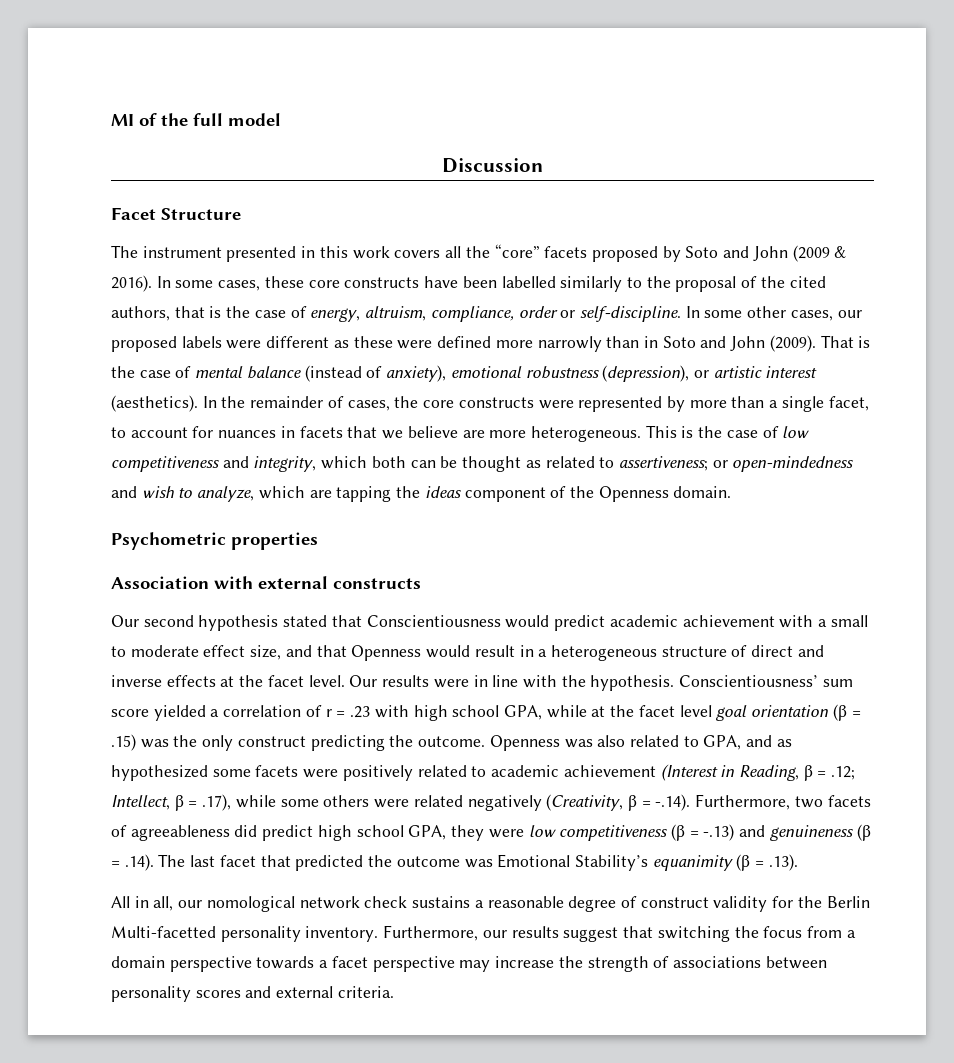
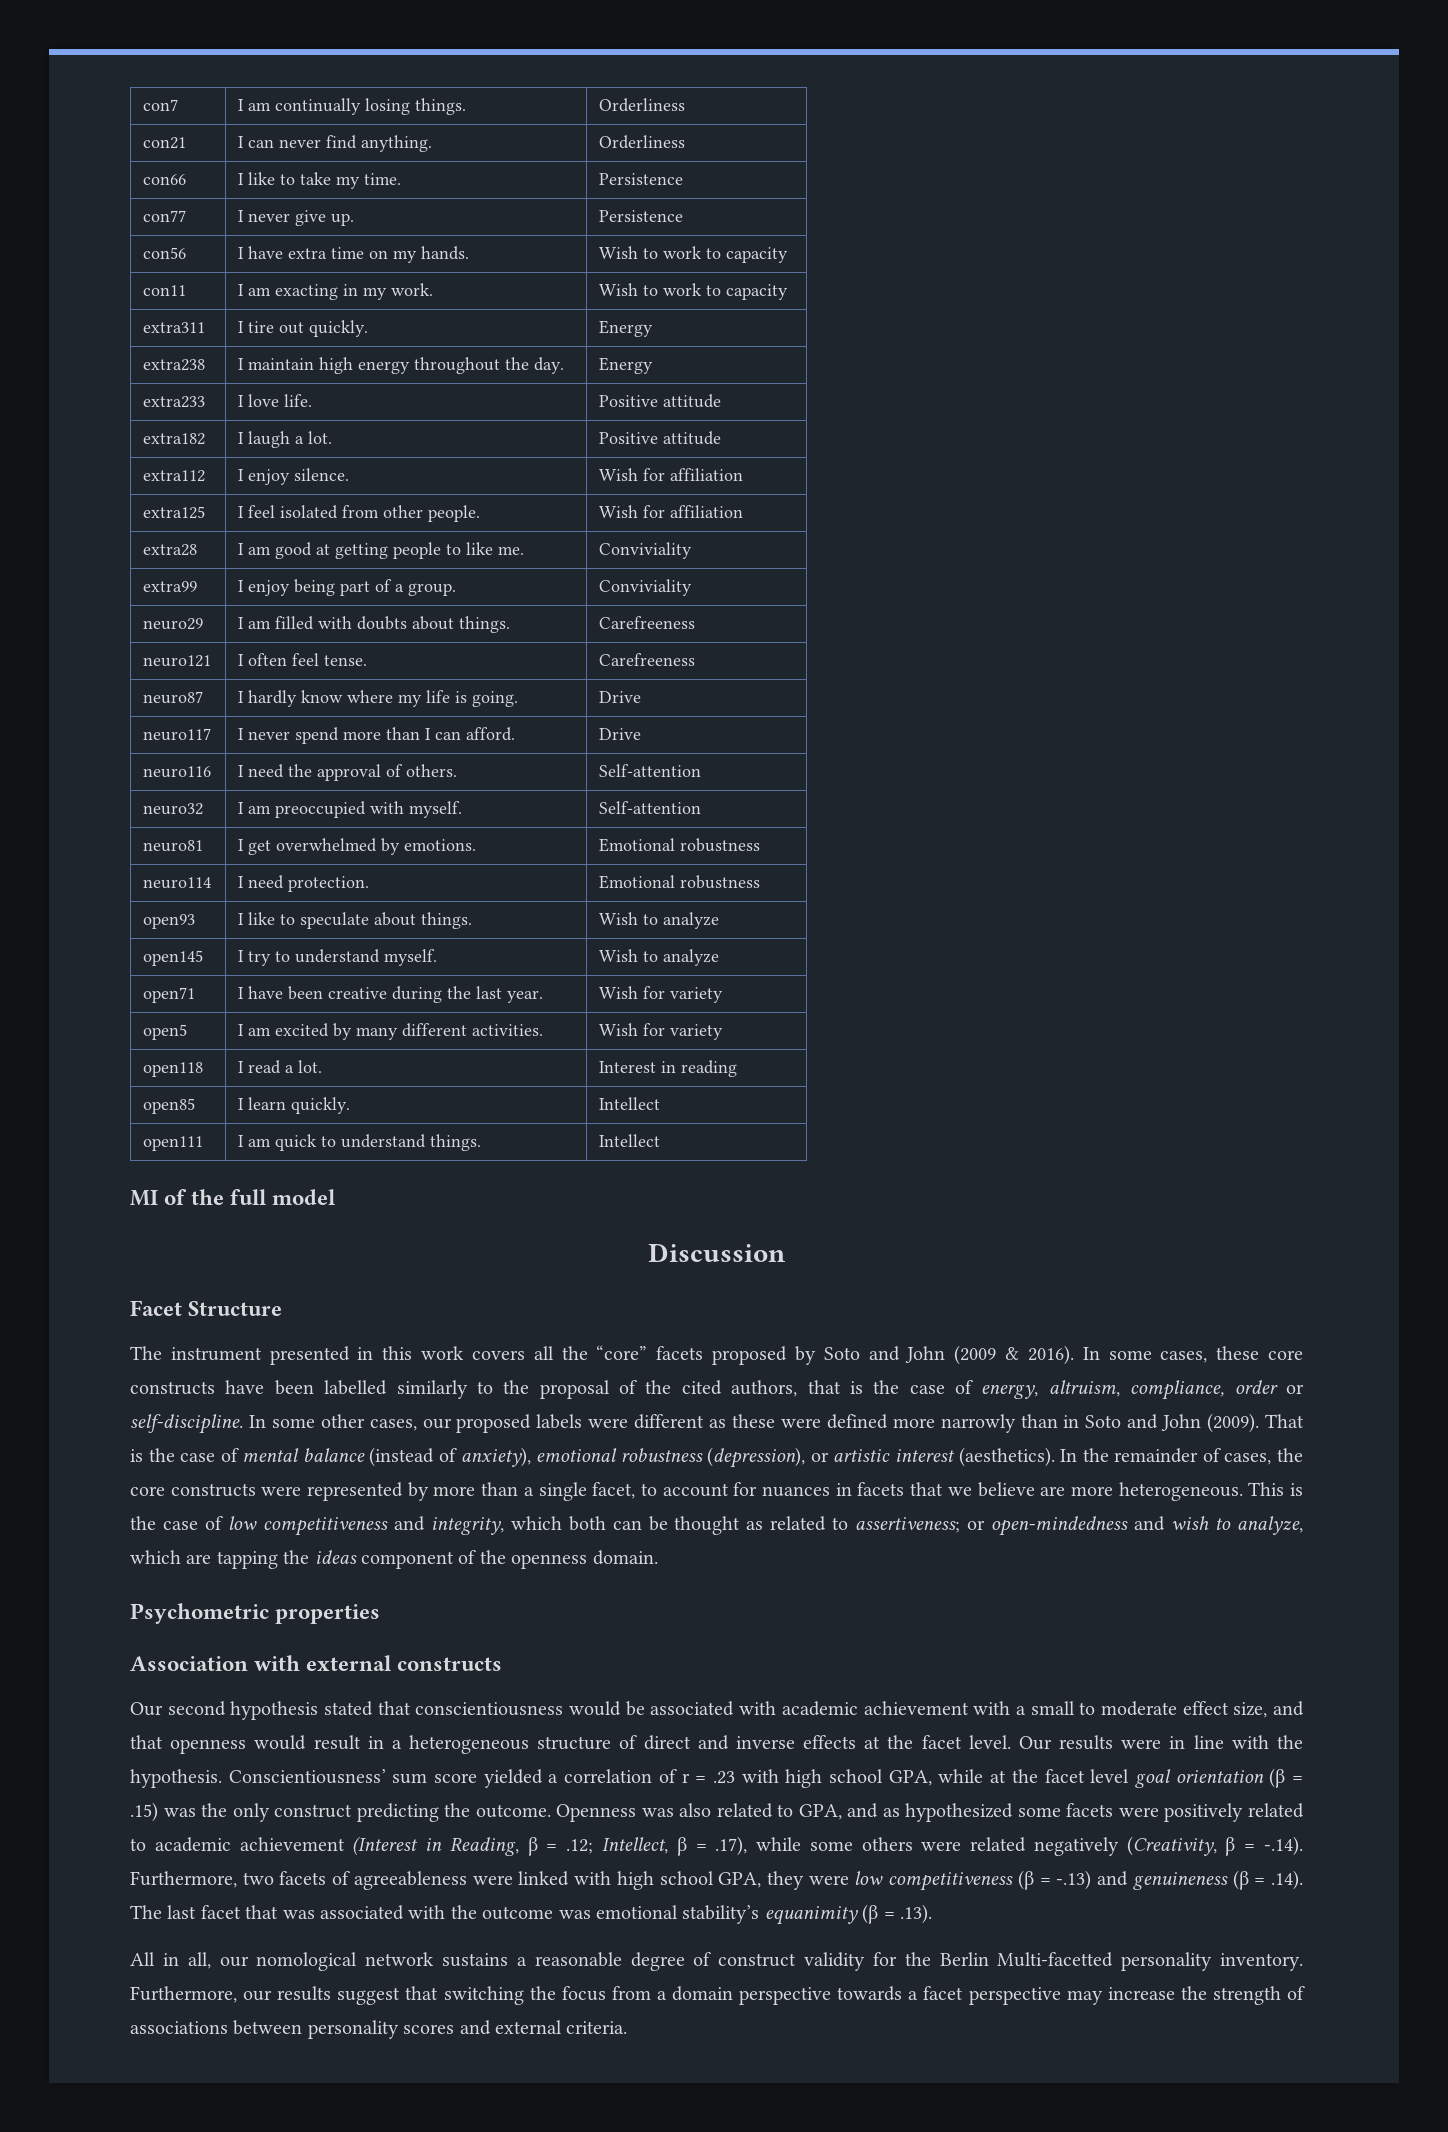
+ con7 | I am continually losing things. | Orderliness
+ con21 | I can never find anything. | Orderliness
+ con66 | I like to take my time. | Persistence
+ con77 | I never give up. | Persistence
+ con56 | I have extra time on my hands. | Wish to work to capacity
+ con11 | I am exacting in my work. | Wish to work to capacity
+ extra311 | I tire out quickly. | Energy
+ extra238 | I maintain high energy throughout the day. | Energy
+ extra233 | I love life. | Positive attitude
+ extra182 | I laugh a lot. | Positive attitude
+ extra112 | I enjoy silence. | Wish for affiliation
+ extra125 | I feel isolated from other people. | Wish for affiliation
+ extra28 | I am good at getting people to like me. | Conviviality
+ extra99 | I enjoy being part of a group. | Conviviality
+ neuro29 | I am filled with doubts about things. | Carefreeness
+ neuro121 | I often feel tense. | Carefreeness
+ neuro87 | I hardly know where my life is going. | Drive
+ neuro117 | I never spend more than I can afford. | Drive
+ neuro116 | I need the approval of others. | Self-attention
+ neuro32 | I am preoccupied with myself. | Self-attention
+ neuro81 | I get overwhelmed by emotions. | Emotional robustness
+ neuro114 | I need protection. | Emotional robustness
+ open93 | I like to speculate about things. | Wish to analyze
+ open145 | I try to understand myself. | Wish to analyze
+ open71 | I have been creative during the last year. | Wish for variety
+ open5 | I am excited by many different activities. | Wish for variety
+ open118 | I read a lot. | Interest in reading
+ open85 | I learn quickly. | Intellect
+ open111 | I am quick to understand things. | Intellect
- This is the case of low competitiveness and integrity, which both can be thought as related to assertiveness; or open-mindedness and wish to analyze, which are tapping the ideas component of the Openness domain.
+ This is the case of low competitiveness and integrity, which both can be thought as related to assertiveness; or open-mindedness and wish to analyze, which are tapping the ideas component of the openness domain.
- Our second hypothesis stated that Conscientiousness would predict academic achievement with a small to moderate effect size, and that Openness would result in a heterogeneous structure of direct and inverse effects at the facet level.
+ Our second hypothesis stated that conscientiousness would be associated with academic achievement with a small to moderate effect size, and that openness would result in a heterogeneous structure of direct and inverse effects at the facet level.
- Intellect, β = .17), while some others were related negatively (Creativity, β = -.14). Furthermore, two facets of agreeableness did predict high school GPA, they were low competitiveness (β = -.13) and genuineness (β = .14). The last facet that predicted the outcome was Emotional Stability’s equanimity (β = .13).
+ Intellect, β = .17), while some others were related negatively (Creativity, β = -.14). Furthermore, two facets of agreeableness were linked with high school GPA, they were low competitiveness (β = -.13) and genuineness (β = .14). The last facet that was associated with the outcome was emotional stability’s equanimity (β = .13).
- All in all, our nomological network check sustains a reasonable degree of construct validity for the Berlin Multi-facetted personality inventory.
+ All in all, our nomological network sustains a reasonable degree of construct validity for the Berlin Multi-facetted personality inventory.

